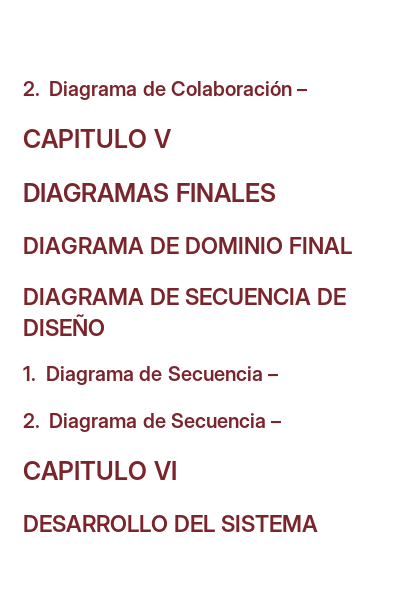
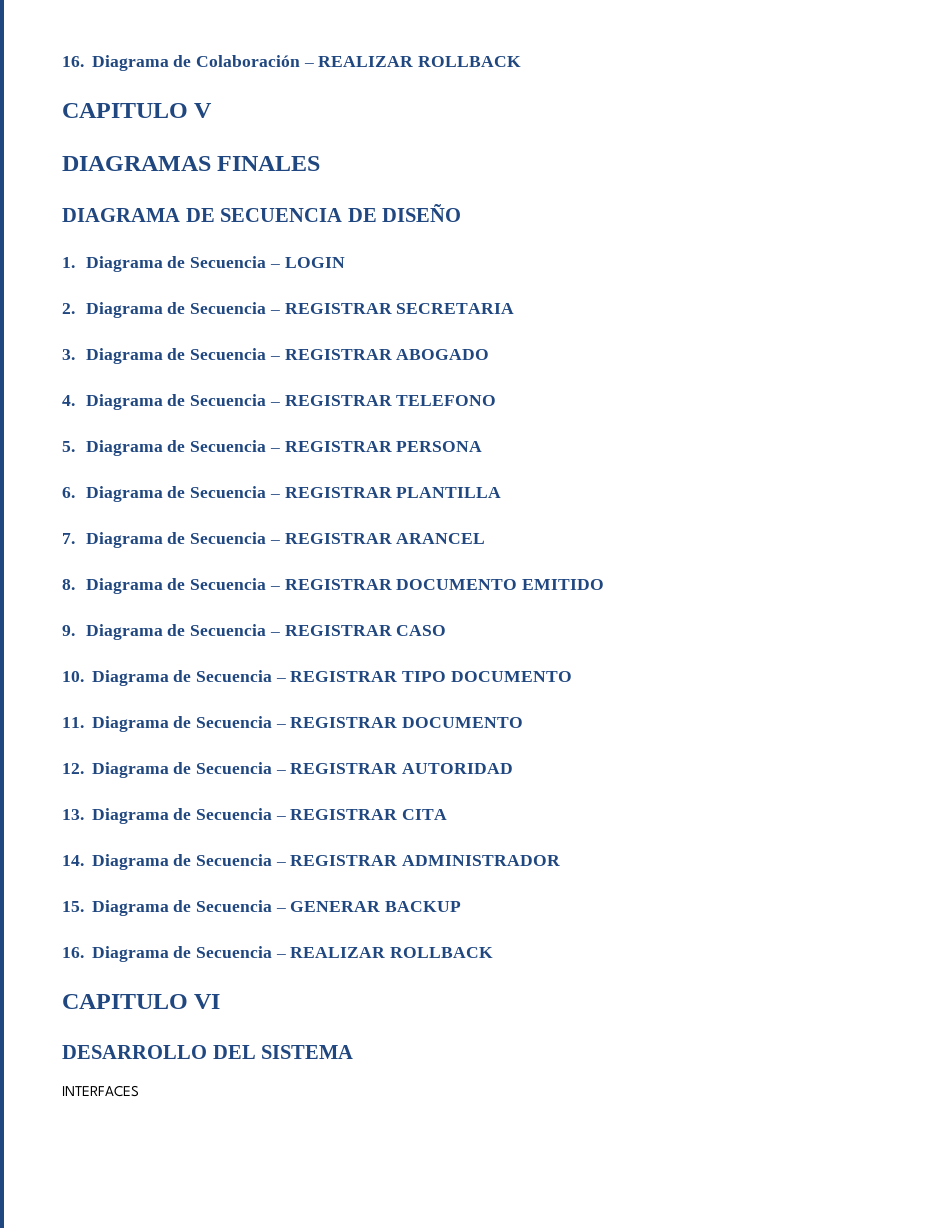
- 2. Diagrama de Colaboración –
+ 16. Diagrama de Colaboración – REALIZAR ROLLBACK
- DIAGRAMA DE DOMINIO FINAL
- 1. Diagrama de Secuencia –
+ 1. Diagrama de Secuencia – LOGIN
- 2. Diagrama de Secuencia –
+ 2. Diagrama de Secuencia – REGISTRAR SECRETARIA
+ 3. Diagrama de Secuencia – REGISTRAR ABOGADO
+ 4. Diagrama de Secuencia – REGISTRAR TELEFONO
+ 5. Diagrama de Secuencia – REGISTRAR PERSONA
+ 6. Diagrama de Secuencia – REGISTRAR PLANTILLA
+ 7. Diagrama de Secuencia – REGISTRAR ARANCEL
+ 8. Diagrama de Secuencia – REGISTRAR DOCUMENTO EMITIDO
+ 9. Diagrama de Secuencia – REGISTRAR CASO
+ 10. Diagrama de Secuencia – REGISTRAR TIPO DOCUMENTO
+ 11. Diagrama de Secuencia – REGISTRAR DOCUMENTO
+ 12. Diagrama de Secuencia – REGISTRAR AUTORIDAD
+ 13. Diagrama de Secuencia – REGISTRAR CITA
+ 14. Diagrama de Secuencia – REGISTRAR ADMINISTRADOR
+ 15. Diagrama de Secuencia – GENERAR BACKUP
+ 16. Diagrama de Secuencia – REALIZAR ROLLBACK
+ INTERFACES

